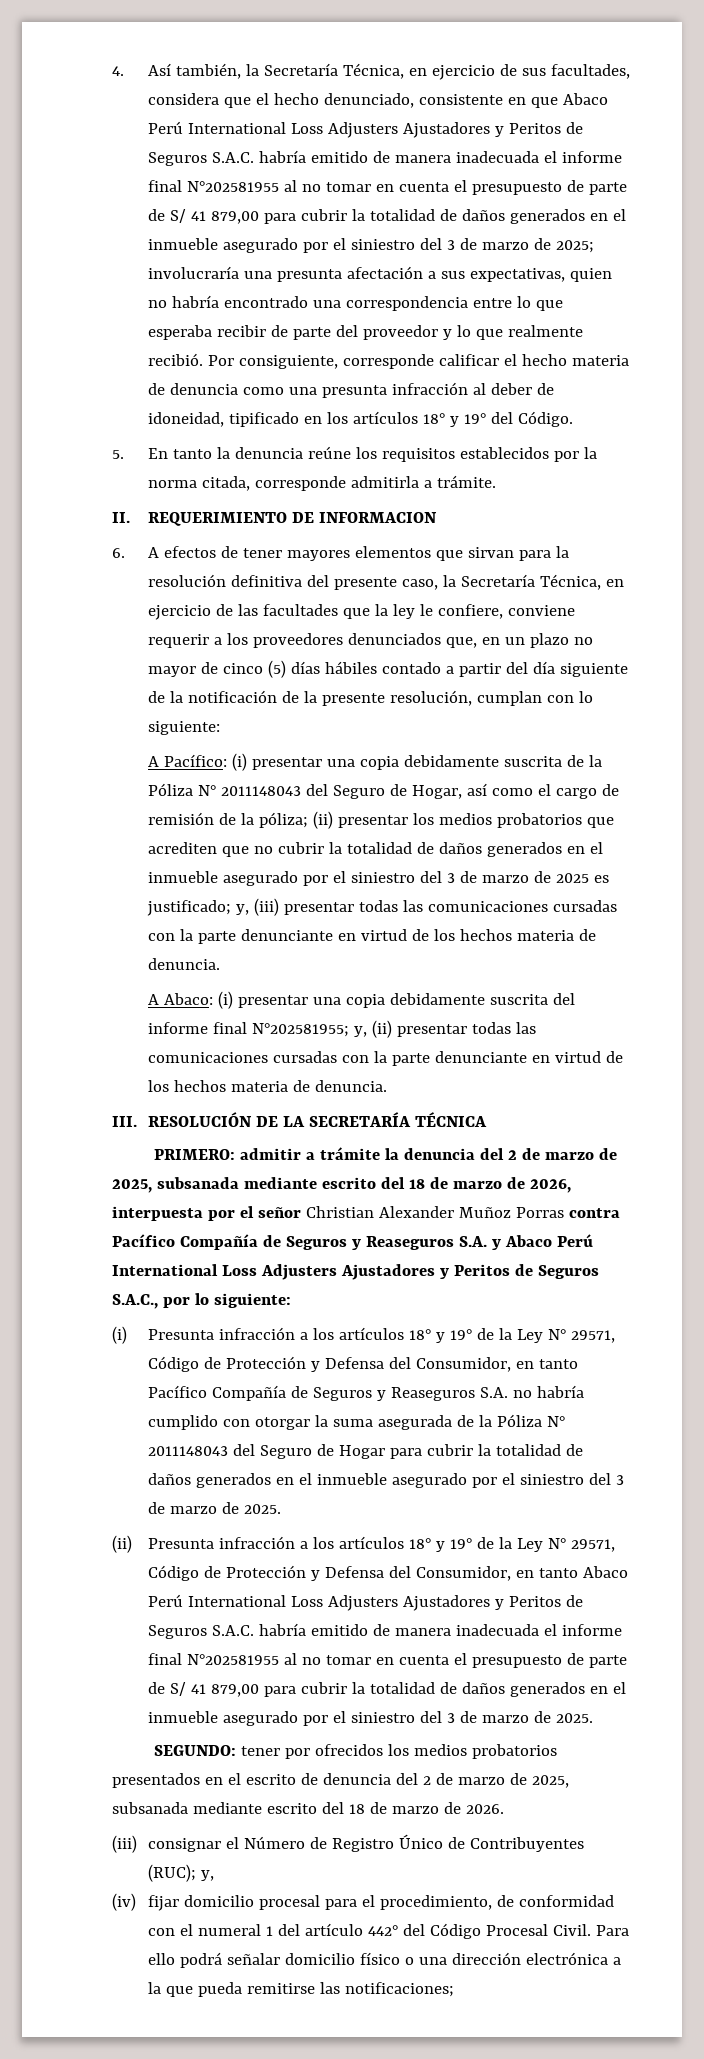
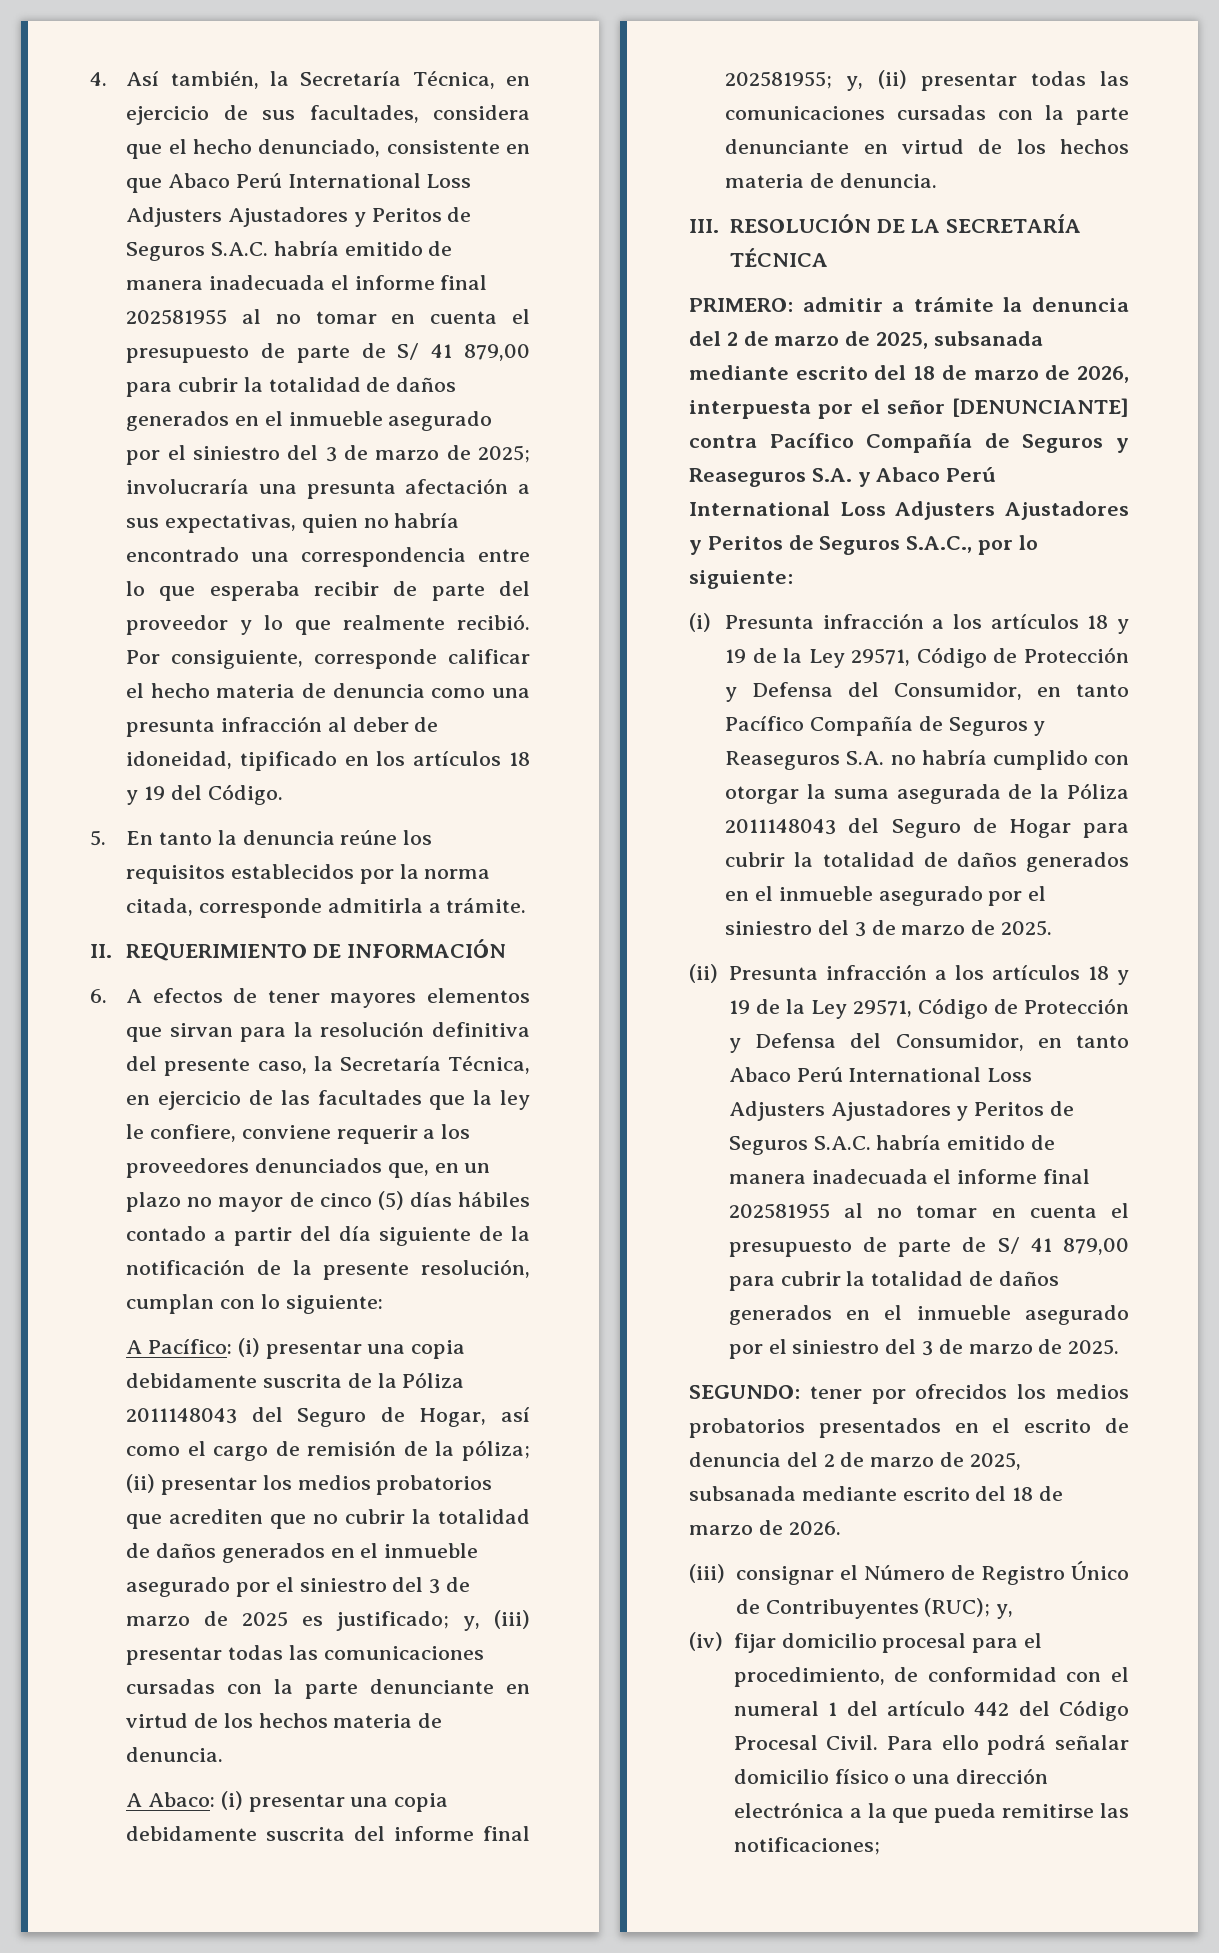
- 4. Así también, la Secretaría Técnica, en ejercicio de sus facultades, considera que el hecho denunciado, consistente en que Abaco Perú International Loss Adjusters Ajustadores y Peritos de Seguros S.A.C. habría emitido de manera inadecuada el informe final N°202581955 al no tomar en cuenta el presupuesto de parte de S/ 41 879,00 para cubrir la totalidad de daños generados en el inmueble asegurado por el siniestro del 3 de marzo de 2025;
+ 4. Así también, la Secretaría Técnica, en ejercicio de sus facultades, considera que el hecho denunciado, consistente en que Abaco Perú International Loss Adjusters Ajustadores y Peritos de Seguros S.A.C. habría emitido de manera inadecuada el informe final 202581955 al no tomar en cuenta el presupuesto de parte de S/ 41 879,00 para cubrir la totalidad de daños generados en el inmueble asegurado por el siniestro del 3 de marzo de 2025;
- Por consiguiente, corresponde calificar el hecho materia de denuncia como una presunta infracción al deber de idoneidad, tipificado en los artículos 18° y 19° del Código.
+ Por consiguiente, corresponde calificar el hecho materia de denuncia como una presunta infracción al deber de idoneidad, tipificado en los artículos 18 y 19 del Código.
- II. REQUERIMIENTO DE INFORMACION
+ II. REQUERIMIENTO DE INFORMACIÓN
- (i) presentar una copia debidamente suscrita de la Póliza N° 2011148043 del Seguro de Hogar, así como el cargo de remisión de la póliza;
+ (i) presentar una copia debidamente suscrita de la Póliza 2011148043 del Seguro de Hogar, así como el cargo de remisión de la póliza;
- A Abaco: (i) presentar una copia debidamente suscrita del informe final N°202581955; y, (ii) presentar todas las comunicaciones cursadas con la parte denunciante en virtud de los hechos materia de denuncia.
+ A Abaco: (i) presentar una copia debidamente suscrita del informe final 202581955; y, (ii) presentar todas las comunicaciones cursadas con la parte denunciante en virtud de los hechos materia de denuncia.
- PRIMERO: admitir a trámite la denuncia del 2 de marzo de 2025, subsanada mediante escrito del 18 de marzo de 2026, interpuesta por el señor Christian Alexander Muñoz Porras contra Pacífico Compañía de Seguros y Reaseguros S.A. y Abaco Perú International Loss Adjusters Ajustadores y Peritos de Seguros S.A.C., por lo siguiente:
+ PRIMERO: admitir a trámite la denuncia del 2 de marzo de 2025, subsanada mediante escrito del 18 de marzo de 2026, interpuesta por el señor [DENUNCIANTE] contra Pacífico Compañía de Seguros y Reaseguros S.A. y Abaco Perú International Loss Adjusters Ajustadores y Peritos de Seguros S.A.C., por lo siguiente:
- (i) Presunta infracción a los artículos 18° y 19° de la Ley N° 29571, Código de Protección y Defensa del Consumidor, en tanto Pacífico Compañía de Seguros y Reaseguros S.A. no habría cumplido con otorgar la suma asegurada de la Póliza N° 2011148043 del Seguro de Hogar para cubrir la totalidad de daños generados en el inmueble asegurado por el siniestro del 3 de marzo de 2025.
+ (i) Presunta infracción a los artículos 18 y 19 de la Ley 29571, Código de Protección y Defensa del Consumidor, en tanto Pacífico Compañía de Seguros y Reaseguros S.A. no habría cumplido con otorgar la suma asegurada de la Póliza 2011148043 del Seguro de Hogar para cubrir la totalidad de daños generados en el inmueble asegurado por el siniestro del 3 de marzo de 2025.
- (ii) Presunta infracción a los artículos 18° y 19° de la Ley N° 29571, Código de Protección y Defensa del Consumidor, en tanto Abaco Perú International Loss Adjusters Ajustadores y Peritos de Seguros S.A.C. habría emitido de manera inadecuada el informe final N°202581955 al no tomar en cuenta el presupuesto de parte de S/ 41 879,00 para cubrir la totalidad de daños generados en el inmueble asegurado por el siniestro del 3 de marzo de 2025.
+ (ii) Presunta infracción a los artículos 18 y 19 de la Ley 29571, Código de Protección y Defensa del Consumidor, en tanto Abaco Perú International Loss Adjusters Ajustadores y Peritos de Seguros S.A.C. habría emitido de manera inadecuada el informe final 202581955 al no tomar en cuenta el presupuesto de parte de S/ 41 879,00 para cubrir la totalidad de daños generados en el inmueble asegurado por el siniestro del 3 de marzo de 2025.
- (iv) fijar domicilio procesal para el procedimiento, de conformidad con el numeral 1 del artículo 442° del Código Procesal Civil.
+ (iv) fijar domicilio procesal para el procedimiento, de conformidad con el numeral 1 del artículo 442 del Código Procesal Civil.

